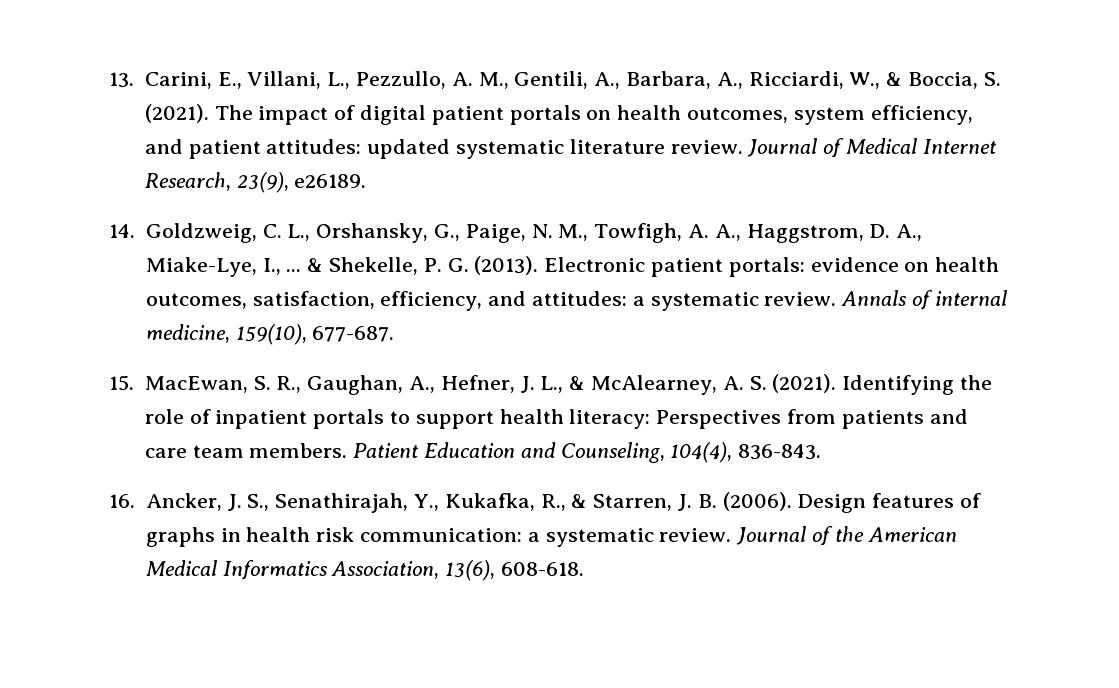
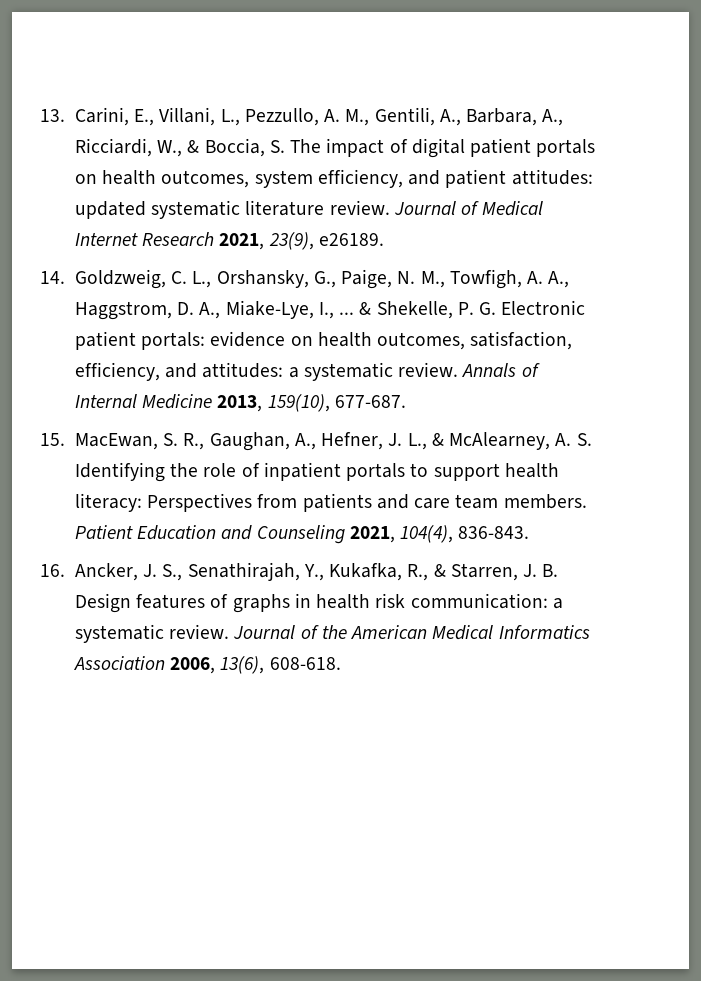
- 13. Carini, E., Villani, L., Pezzullo, A. M., Gentili, A., Barbara, A., Ricciardi, W., & Boccia, S. (2021). The impact of digital patient portals on health outcomes, system efficiency, and patient attitudes: updated systematic literature review.
+ 13. Carini, E., Villani, L., Pezzullo, A. M., Gentili, A., Barbara, A., Ricciardi, W., & Boccia, S. The impact of digital patient portals on health outcomes, system efficiency, and patient attitudes: updated systematic literature review.
- Journal of Medical Internet Research, 23(9), e26189.
+ Journal of Medical Internet Research 2021, 23(9), e26189.
- & Shekelle, P. G. (2013). Electronic patient portals: evidence on health outcomes, satisfaction, efficiency, and attitudes: a systematic review.
+ & Shekelle, P. G. Electronic patient portals: evidence on health outcomes, satisfaction, efficiency, and attitudes: a systematic review.
- Annals of internal medicine, 159(10), 677-687.
+ Annals of Internal Medicine 2013, 159(10), 677-687.
- 15. MacEwan, S. R., Gaughan, A., Hefner, J. L., & McAlearney, A. S. (2021). Identifying the role of inpatient portals to support health literacy: Perspectives from patients and care team members.
+ 15. MacEwan, S. R., Gaughan, A., Hefner, J. L., & McAlearney, A. S. Identifying the role of inpatient portals to support health literacy: Perspectives from patients and care team members.
- Patient Education and Counseling, 104(4), 836-843.
+ Patient Education and Counseling 2021, 104(4), 836-843.
- 16. Ancker, J. S., Senathirajah, Y., Kukafka, R., & Starren, J. B. (2006). Design features of graphs in health risk communication: a systematic review.
+ 16. Ancker, J. S., Senathirajah, Y., Kukafka, R., & Starren, J. B. Design features of graphs in health risk communication: a systematic review.
- Journal of the American Medical Informatics Association, 13(6), 608-618.
+ Journal of the American Medical Informatics Association 2006, 13(6), 608-618.

